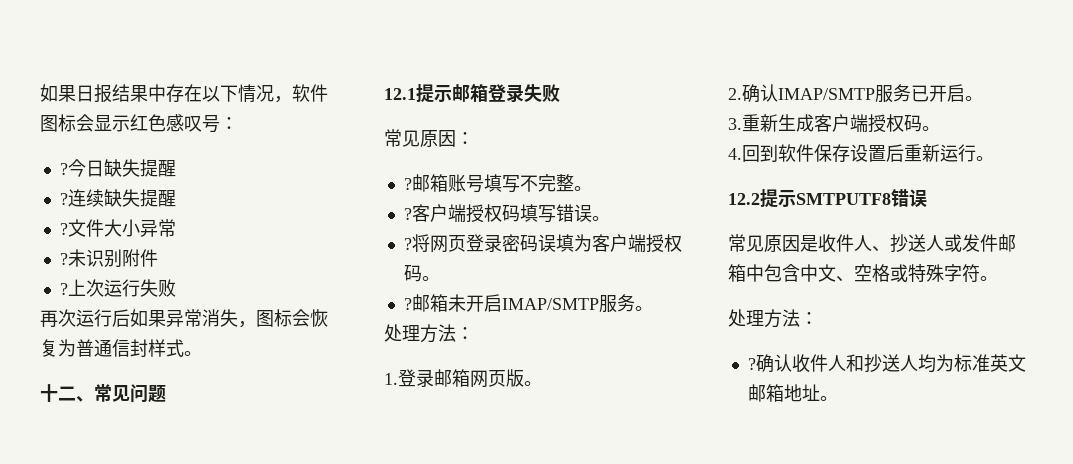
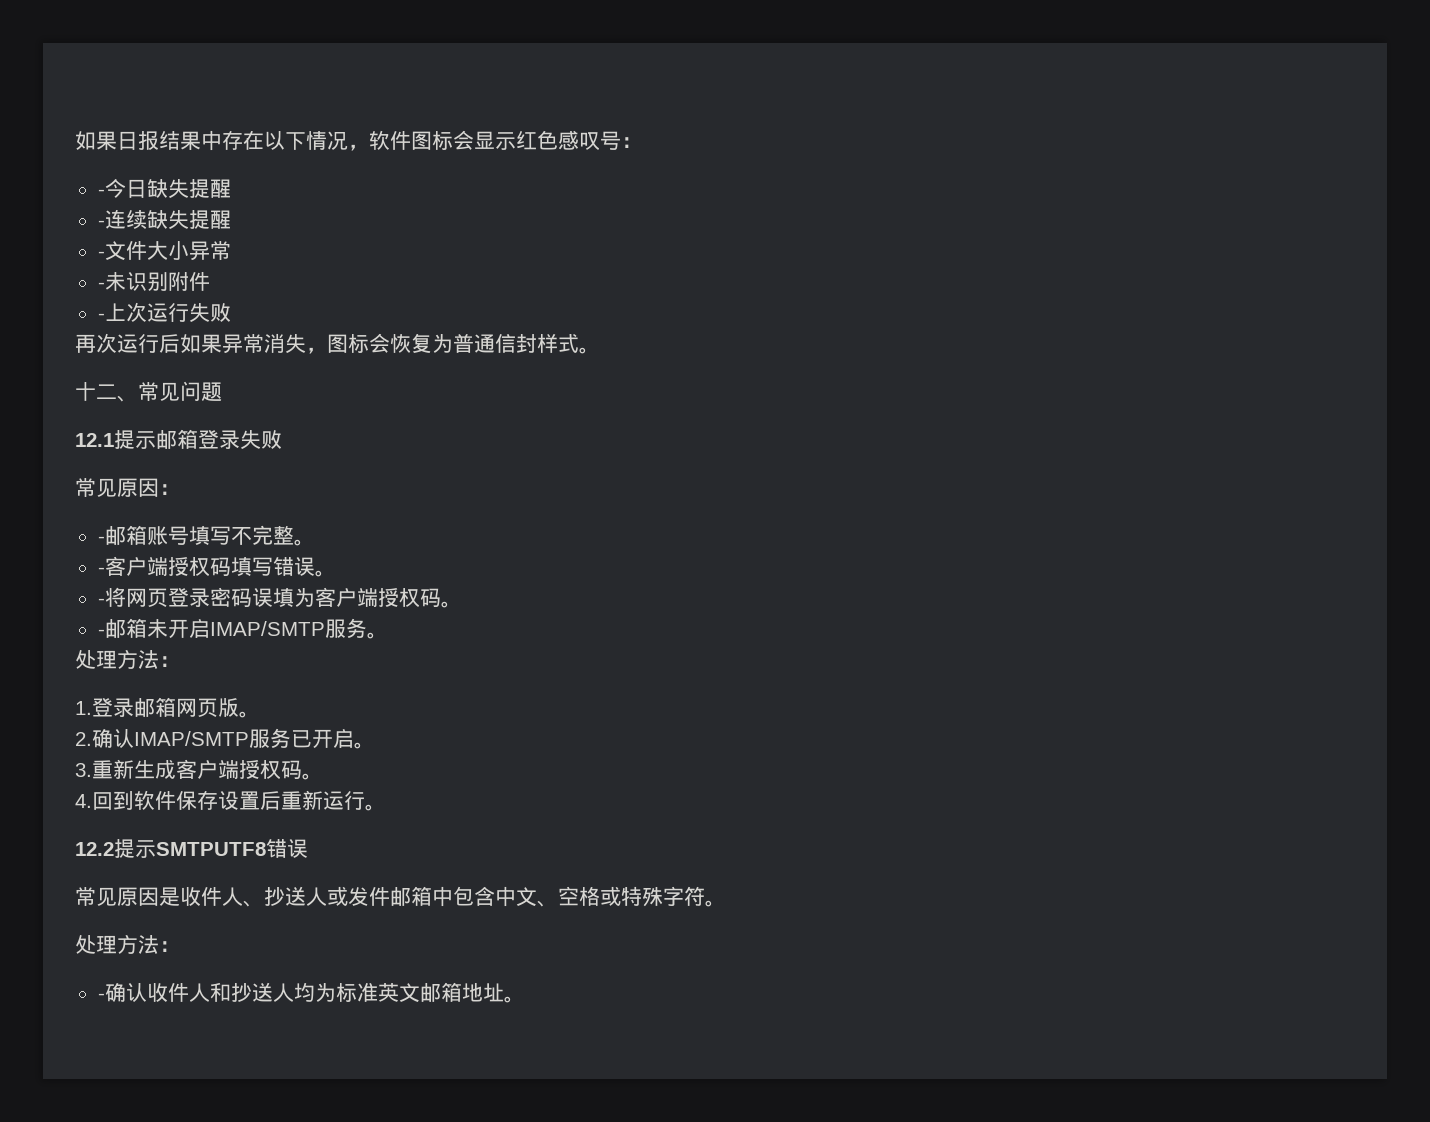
- ?今日缺失提醒
+ -今日缺失提醒
- ?连续缺失提醒
+ -连续缺失提醒
- ?文件大小异常
+ -文件大小异常
- ?未识别附件
+ -未识别附件
- ?上次运行失败
+ -上次运行失败
- ?邮箱账号填写不完整。
+ -邮箱账号填写不完整。
- ?客户端授权码填写错误。
+ -客户端授权码填写错误。
- ?将网页登录密码误填为客户端授权码。
+ -将网页登录密码误填为客户端授权码。
- ?邮箱未开启IMAP/SMTP服务。
+ -邮箱未开启IMAP/SMTP服务。
- ?确认收件人和抄送人均为标准英文邮箱地址。
+ -确认收件人和抄送人均为标准英文邮箱地址。

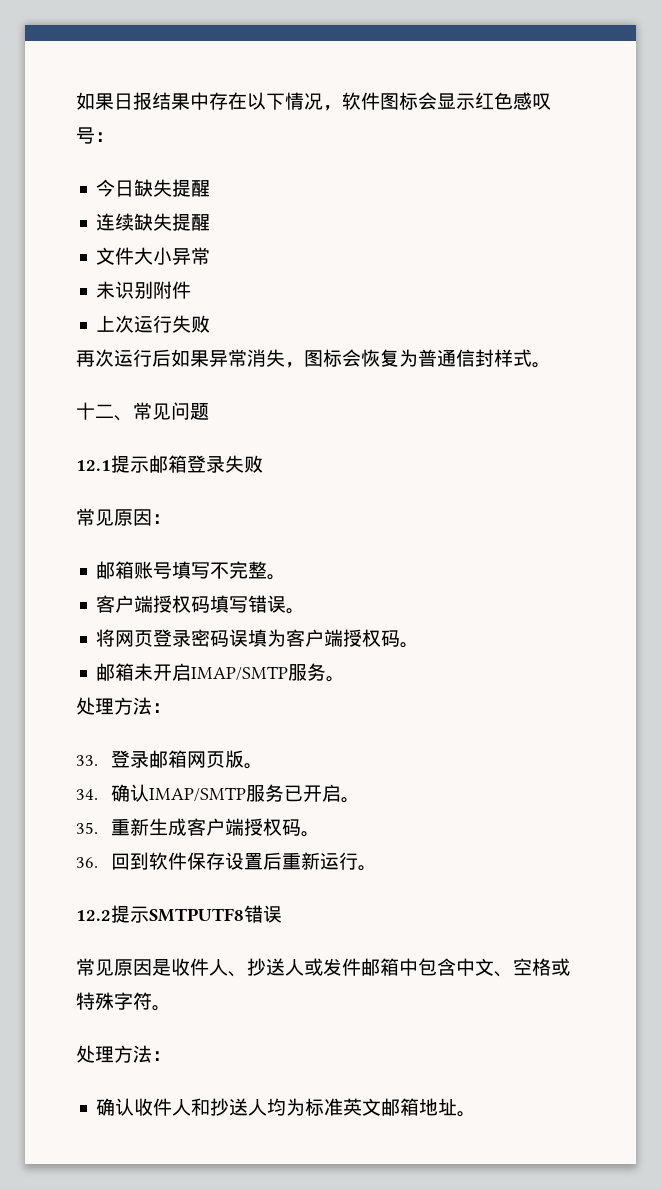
- -今日缺失提醒
+ 今日缺失提醒
- -连续缺失提醒
+ 连续缺失提醒
- -文件大小异常
+ 文件大小异常
- -未识别附件
+ 未识别附件
- -上次运行失败
+ 上次运行失败
- -邮箱账号填写不完整。
+ 邮箱账号填写不完整。
- -客户端授权码填写错误。
+ 客户端授权码填写错误。
- -将网页登录密码误填为客户端授权码。
+ 将网页登录密码误填为客户端授权码。
- -邮箱未开启IMAP/SMTP服务。
+ 邮箱未开启IMAP/SMTP服务。
- 1.登录邮箱网页版。
+ 33.登录邮箱网页版。
- 2.确认IMAP/SMTP服务已开启。
+ 34.确认IMAP/SMTP服务已开启。
- 3.重新生成客户端授权码。
+ 35.重新生成客户端授权码。
- 4.回到软件保存设置后重新运行。
+ 36.回到软件保存设置后重新运行。
- -确认收件人和抄送人均为标准英文邮箱地址。
+ 确认收件人和抄送人均为标准英文邮箱地址。

